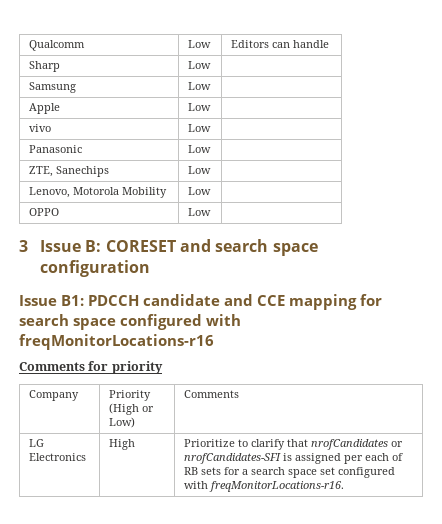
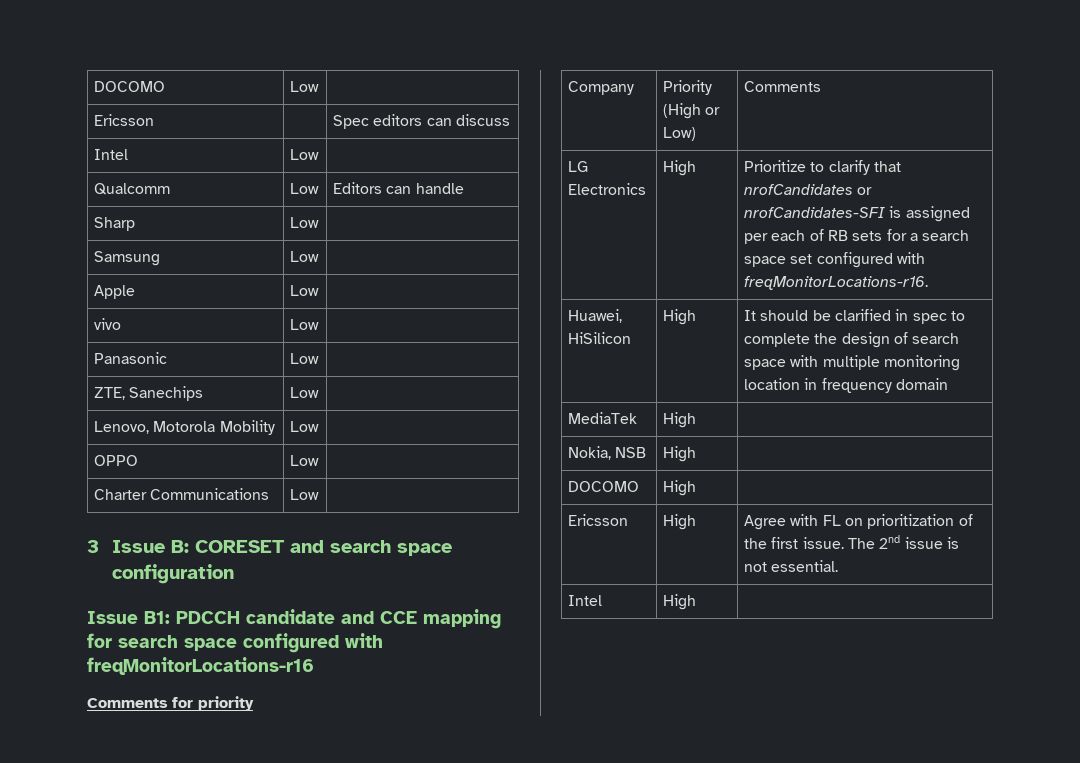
+ DOCOMO | Low |
+ Ericsson | | Spec editors can discuss
+ Intel | Low |
+ Charter Communications | Low |
+ Huawei, HiSilicon | High | It should be clarified in spec to complete the design of search space with multiple monitoring location in frequency domain
+ MediaTek | High |
+ Nokia, NSB | High |
+ DOCOMO | High |
+ Ericsson | High | Agree with FL on prioritization of the first issue. The 2nd issue is not essential.
+ Intel | High |

